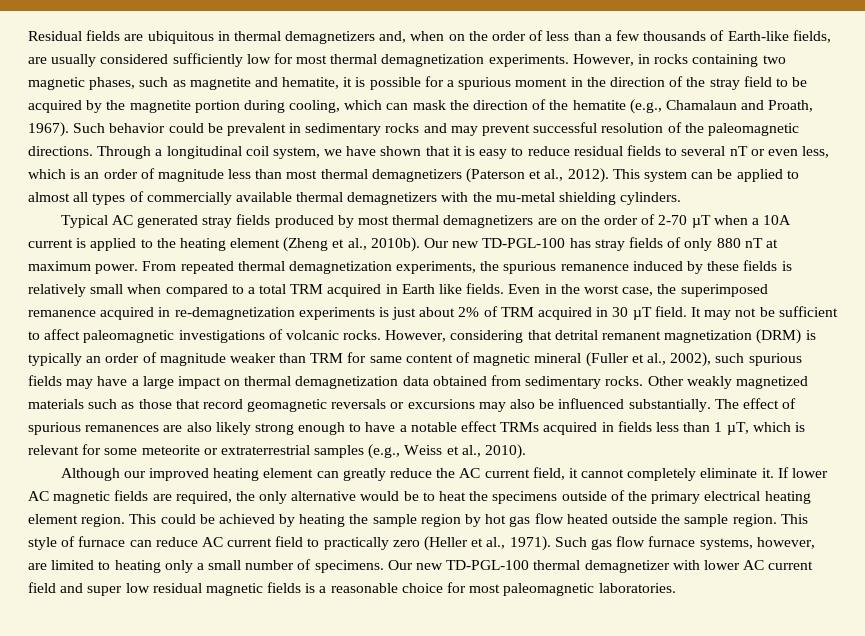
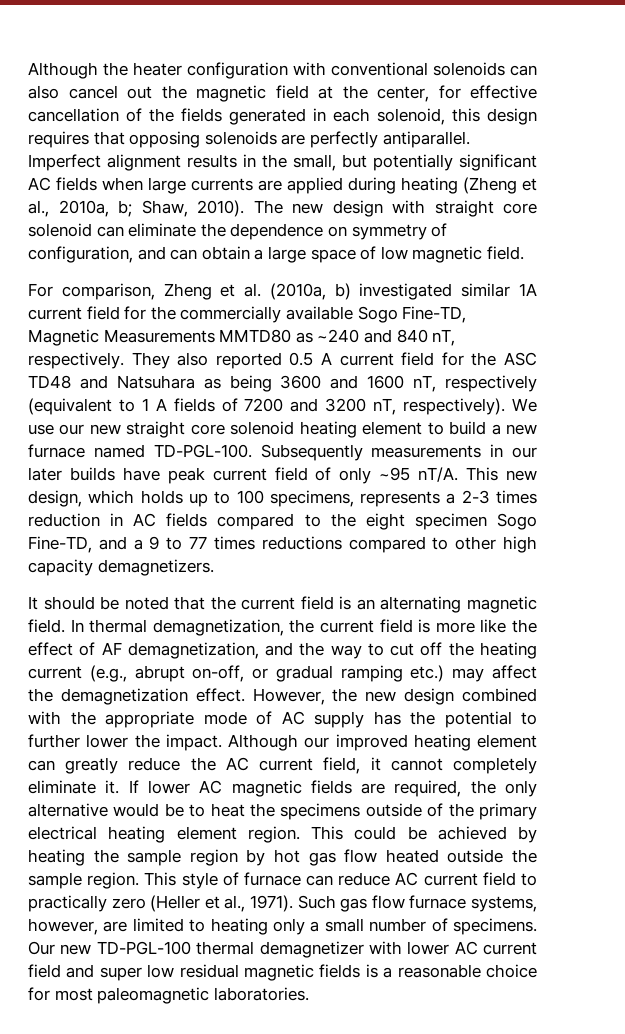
- Residual fields are ubiquitous in thermal demagnetizers and, when on the order of less than a few thousands of Earth-like fields, are usually considered sufficiently low for most thermal demagnetization experiments. However, in rocks containing two magnetic phases, such as magnetite and hematite, it is possible for a spurious moment in the direction of the stray field to be acquired by the magnetite portion during cooling, which can mask the direction of the hematite (e.g., Chamalaun and Proath, 1967). Such behavior could be prevalent in sedimentary rocks and may prevent successful resolution of the paleomagnetic directions. Through a longitudinal coil system, we have shown that it is easy to reduce residual fields to several nT or even less, which is an order of magnitude less than most thermal demagnetizers (Paterson et al., 2012). This system can be applied to almost all types of commercially available thermal demagnetizers with the mu-metal shielding cylinders.
- Typical AC generated stray fields produced by most thermal demagnetizers are on the order of 2-70 µT when a 10A current is applied to the heating element (Zheng et al., 2010b). Our new TD-PGL-100 has stray fields of only 880 nT at maximum power. From repeated thermal demagnetization experiments, the spurious remanence induced by these fields is relatively small when compared to a total TRM acquired in Earth like fields. Even in the worst case, the superimposed remanence acquired in re-demagnetization experiments is just about 2% of TRM acquired in 30 µT field. It may not be sufficient to affect paleomagnetic investigations of volcanic rocks. However, considering that detrital remanent magnetization (DRM) is typically an order of magnitude weaker than TRM for same content of magnetic mineral (Fuller et al., 2002), such spurious fields may have a large impact on thermal demagnetization data obtained from sedimentary rocks. Other weakly magnetized materials such as those that record geomagnetic reversals or excursions may also be influenced substantially. The effect of spurious remanences are also likely strong enough to have a notable effect TRMs acquired in fields less than 1 µT, which is relevant for some meteorite or extraterrestrial samples (e.g., Weiss et al., 2010).
- Although our improved heating element can greatly reduce the AC current field, it cannot completely eliminate it.
+ Although the heater configuration with conventional solenoids can also cancel out the magnetic field at the center, for effective cancellation of the fields generated in each solenoid, this design requires that opposing solenoids are perfectly antiparallel. Imperfect alignment results in the small, but potentially significant AC fields when large currents are applied during heating (Zheng et al., 2010a, b; Shaw, 2010). The new design with straight core solenoid can eliminate the dependence on symmetry of configuration, and can obtain a large space of low magnetic field.
+ For comparison, Zheng et al. (2010a, b) investigated similar 1A current field for the commercially available Sogo Fine-TD, Magnetic Measurements MMTD80 as ~240 and 840 nT, respectively. They also reported 0.5 A current field for the ASC TD48 and Natsuhara as being 3600 and 1600 nT, respectively (equivalent to 1 A fields of 7200 and 3200 nT, respectively). We use our new straight core solenoid heating element to build a new furnace named TD-PGL-100. Subsequently measurements in our later builds have peak current field of only ~95 nT/A. This new design, which holds up to 100 specimens, represents a 2-3 times reduction in AC fields compared to the eight specimen Sogo Fine-TD, and a 9 to 77 times reductions compared to other high capacity demagnetizers.
+ It should be noted that the current field is an alternating magnetic field. In thermal demagnetization, the current field is more like the effect of AF demagnetization, and the way to cut off the heating current (e.g., abrupt on-off, or gradual ramping etc.) may affect the demagnetization effect. However, the new design combined with the appropriate mode of AC supply has the potential to further lower the impact. Although our improved heating element can greatly reduce the AC current field, it cannot completely eliminate it.

